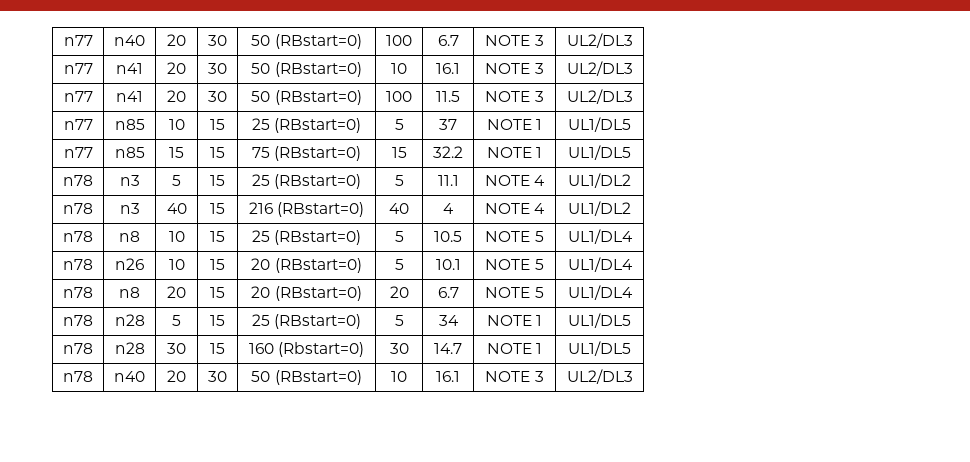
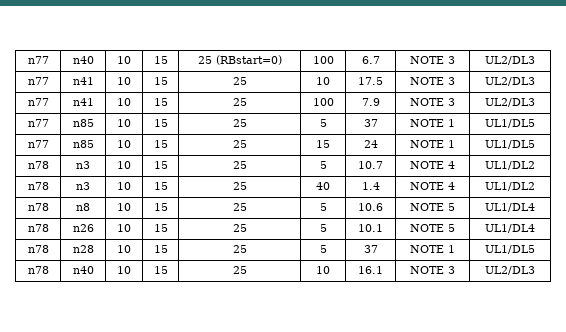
- n77 | n40 | 20 | 30 | 50 (RBstart=0) | 100 | 6.7 | NOTE 3 | UL2/DL3
+ n77 | n40 | 10 | 15 | 25 (RBstart=0) | 100 | 6.7 | NOTE 3 | UL2/DL3
- n77 | n41 | 20 | 30 | 50 (RBstart=0) | 10 | 16.1 | NOTE 3 | UL2/DL3
- n77 | n41 | 20 | 30 | 50 (RBstart=0) | 100 | 11.5 | NOTE 3 | UL2/DL3
+ n77 | n41 | 10 | 15 | 25 | 10 | 17.5 | NOTE 3 | UL2/DL3
+ n77 | n41 | 10 | 15 | 25 | 100 | 7.9 | NOTE 3 | UL2/DL3
- n77 | n85 | 10 | 15 | 25 (RBstart=0) | 5 | 37 | NOTE 1 | UL1/DL5
+ n77 | n85 | 10 | 15 | 25 | 5 | 37 | NOTE 1 | UL1/DL5
- n77 | n85 | 15 | 15 | 75 (RBstart=0) | 15 | 32.2 | NOTE 1 | UL1/DL5
+ n77 | n85 | 10 | 15 | 25 | 15 | 24 | NOTE 1 | UL1/DL5
- n78 | n3 | 5 | 15 | 25 (RBstart=0) | 5 | 11.1 | NOTE 4 | UL1/DL2
+ n78 | n3 | 10 | 15 | 25 | 5 | 10.7 | NOTE 4 | UL1/DL2
- n78 | n3 | 40 | 15 | 216 (RBstart=0) | 40 | 4 | NOTE 4 | UL1/DL2
+ n78 | n3 | 10 | 15 | 25 | 40 | 1.4 | NOTE 4 | UL1/DL2
- n78 | n8 | 10 | 15 | 25 (RBstart=0) | 5 | 10.5 | NOTE 5 | UL1/DL4
+ n78 | n8 | 10 | 15 | 25 | 5 | 10.6 | NOTE 5 | UL1/DL4
- n78 | n26 | 10 | 15 | 20 (RBstart=0) | 5 | 10.1 | NOTE 5 | UL1/DL4
+ n78 | n26 | 10 | 15 | 25 | 5 | 10.1 | NOTE 5 | UL1/DL4
- n78 | n8 | 20 | 15 | 20 (RBstart=0) | 20 | 6.7 | NOTE 5 | UL1/DL4
- n78 | n28 | 5 | 15 | 25 (RBstart=0) | 5 | 34 | NOTE 1 | UL1/DL5
- n78 | n28 | 30 | 15 | 160 (Rbstart=0) | 30 | 14.7 | NOTE 1 | UL1/DL5
+ n78 | n28 | 10 | 15 | 25 | 5 | 37 | NOTE 1 | UL1/DL5
- n78 | n40 | 20 | 30 | 50 (RBstart=0) | 10 | 16.1 | NOTE 3 | UL2/DL3
+ n78 | n40 | 10 | 15 | 25 | 10 | 16.1 | NOTE 3 | UL2/DL3

